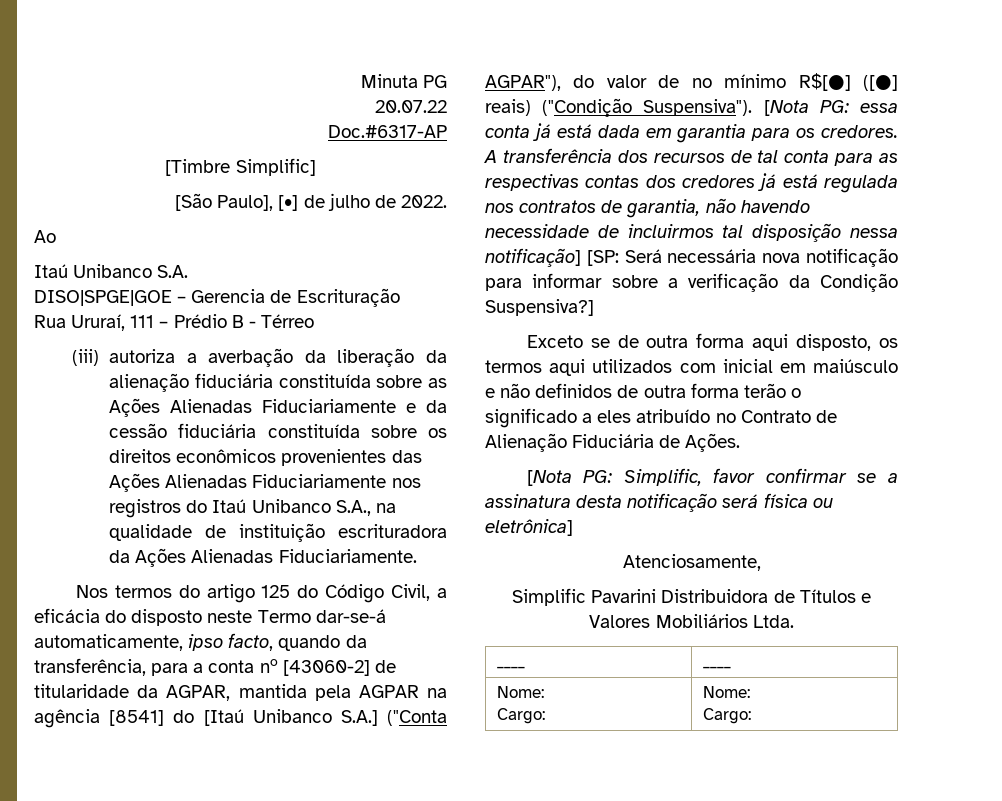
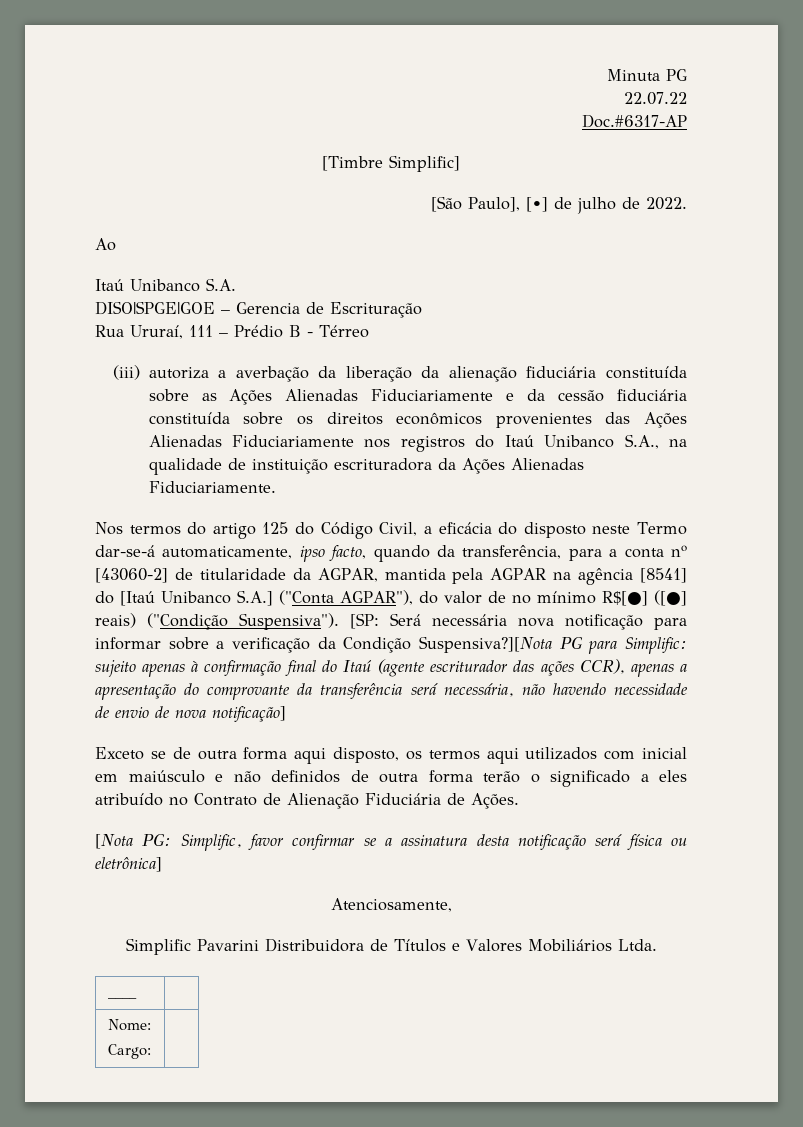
- 20.07.22
+ 22.07.22
- [Nota PG: essa conta já está dada em garantia para os credores. A transferência dos recursos de tal conta para as respectivas contas dos credores já está regulada nos contratos de garantia, não havendo necessidade de incluirmos tal disposição nessa notificação] [SP: Será necessária nova notificação para informar sobre a verificação da Condição Suspensiva?]
+ [SP: Será necessária nova notificação para informar sobre a verificação da Condição Suspensiva?][Nota PG para Simplific: sujeito apenas à confirmação final do Itaú (agente escriturador das ações CCR), apenas a apresentação do comprovante da transferência será necessária, não havendo necessidade de envio de nova notificação]
- ____ | ____
+ ____ |
  Nome:
- Cargo: | Nome:
- Cargo:
+ Cargo: |

